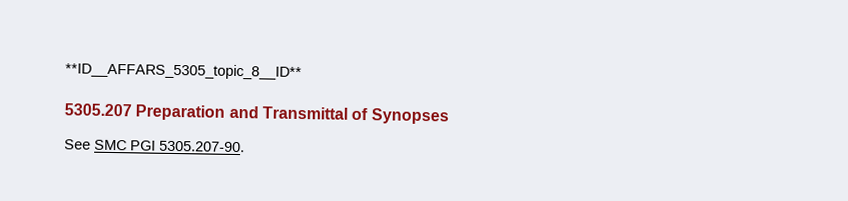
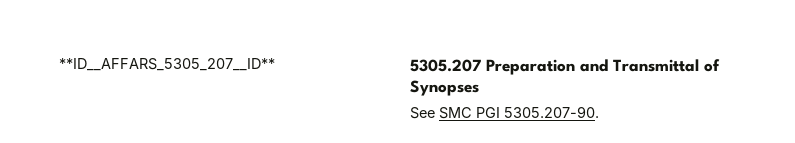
- **ID__AFFARS_5305_topic_8__ID**
+ **ID__AFFARS_5305_207__ID**

